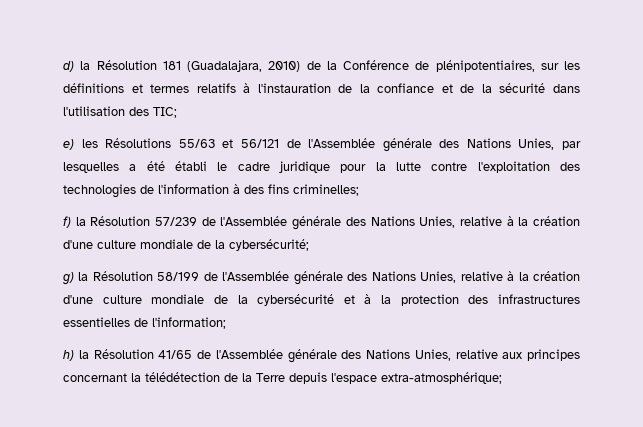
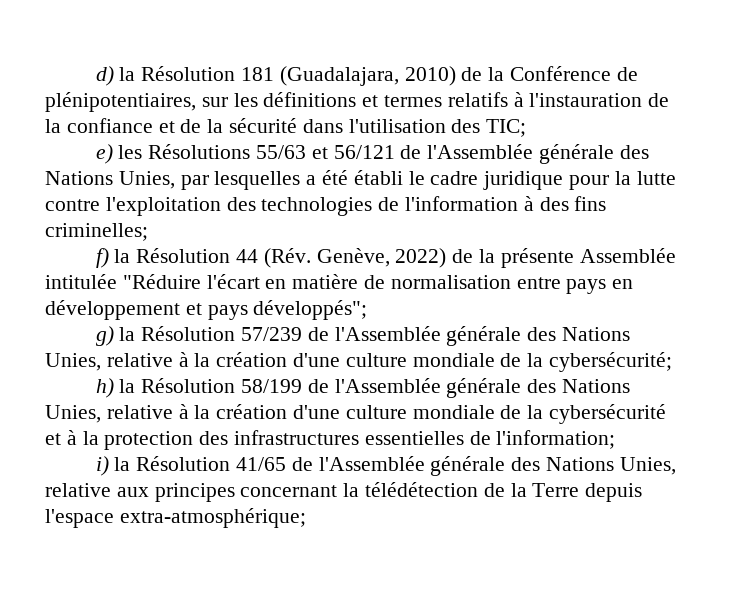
- f) la Résolution 57/239 de l'Assemblée générale des Nations Unies, relative à la création d'une culture mondiale de la cybersécurité;
+ f) la Résolution 44 (Rév. Genève, 2022) de la présente Assemblée intitulée "Réduire l'écart en matière de normalisation entre pays en développement et pays développés";
+ g) la Résolution 57/239 de l'Assemblée générale des Nations Unies, relative à la création d'une culture mondiale de la cybersécurité;
- g) la Résolution 58/199 de l'Assemblée générale des Nations Unies, relative à la création d'une culture mondiale de la cybersécurité et à la protection des infrastructures essentielles de l'information;
+ h) la Résolution 58/199 de l'Assemblée générale des Nations Unies, relative à la création d'une culture mondiale de la cybersécurité et à la protection des infrastructures essentielles de l'information;
- h) la Résolution 41/65 de l'Assemblée générale des Nations Unies, relative aux principes concernant la télédétection de la Terre depuis l'espace extra-atmosphérique;
+ i) la Résolution 41/65 de l'Assemblée générale des Nations Unies, relative aux principes concernant la télédétection de la Terre depuis l'espace extra-atmosphérique;

